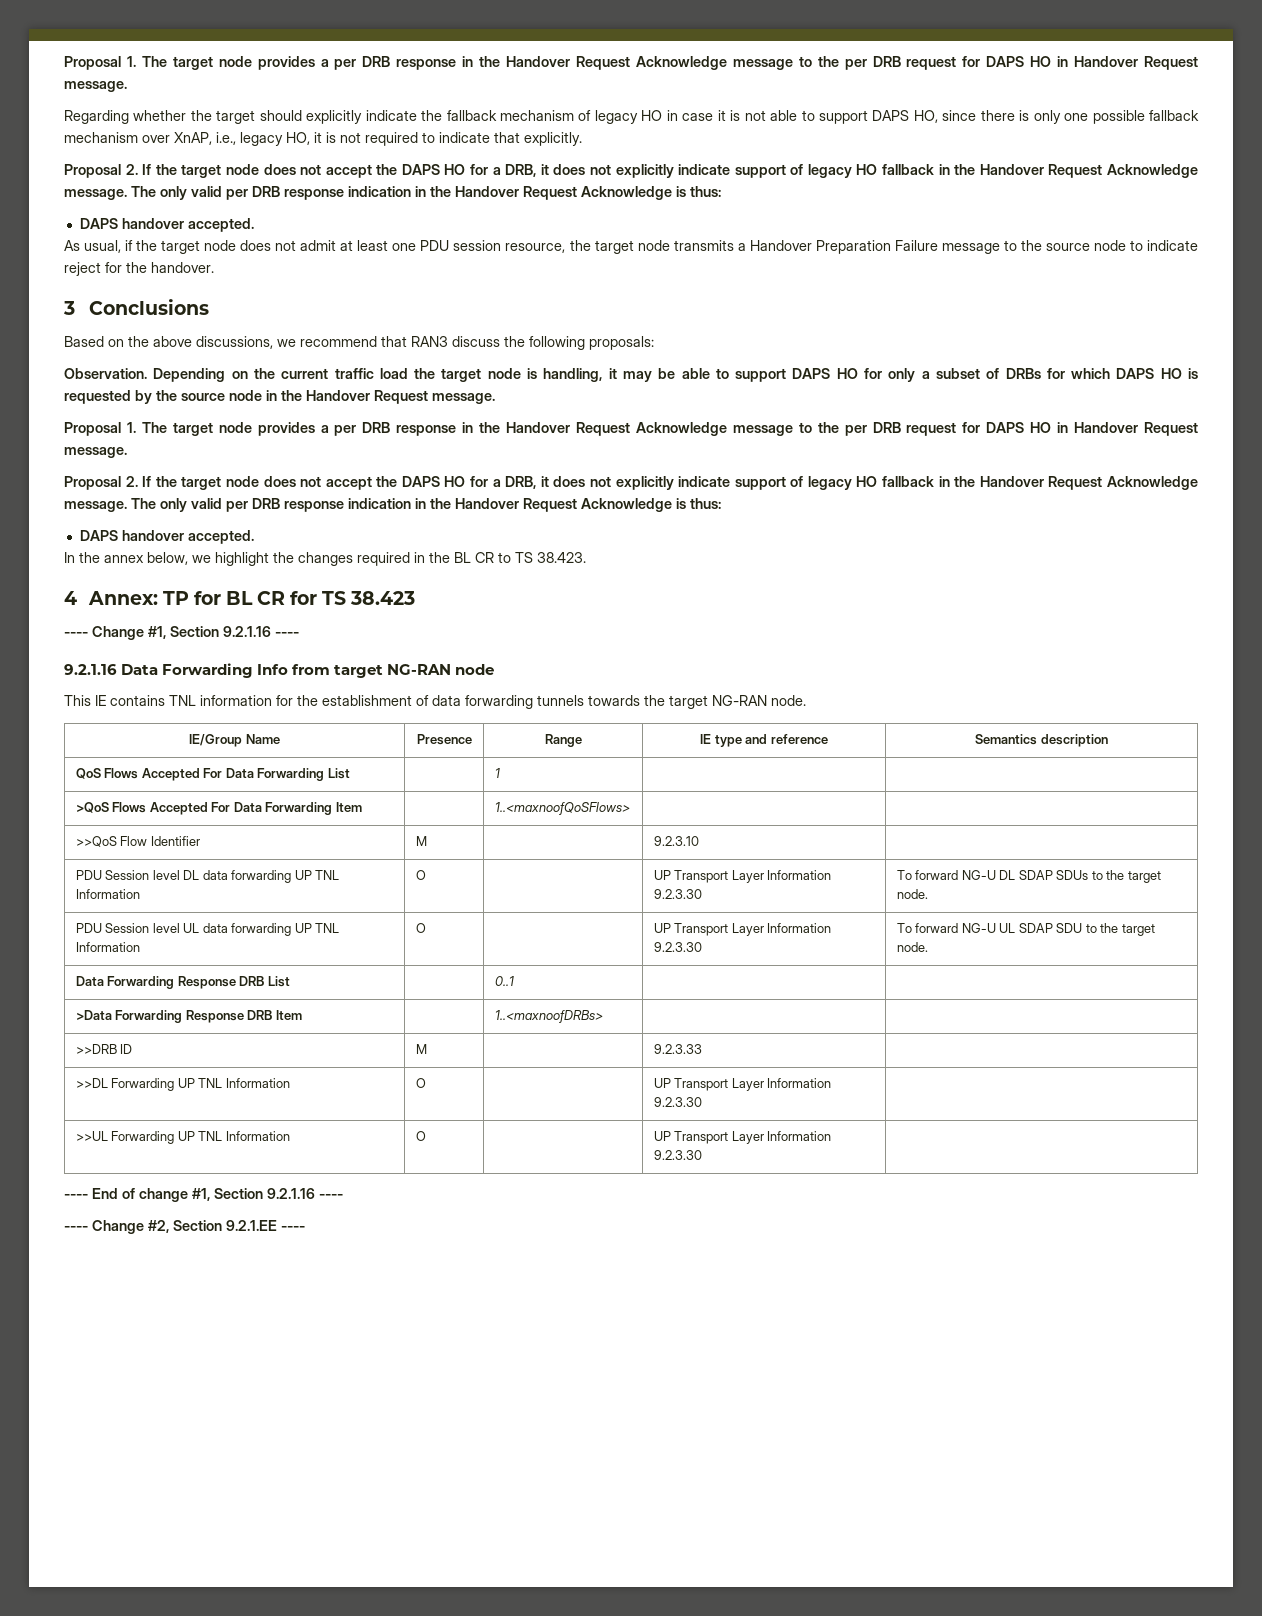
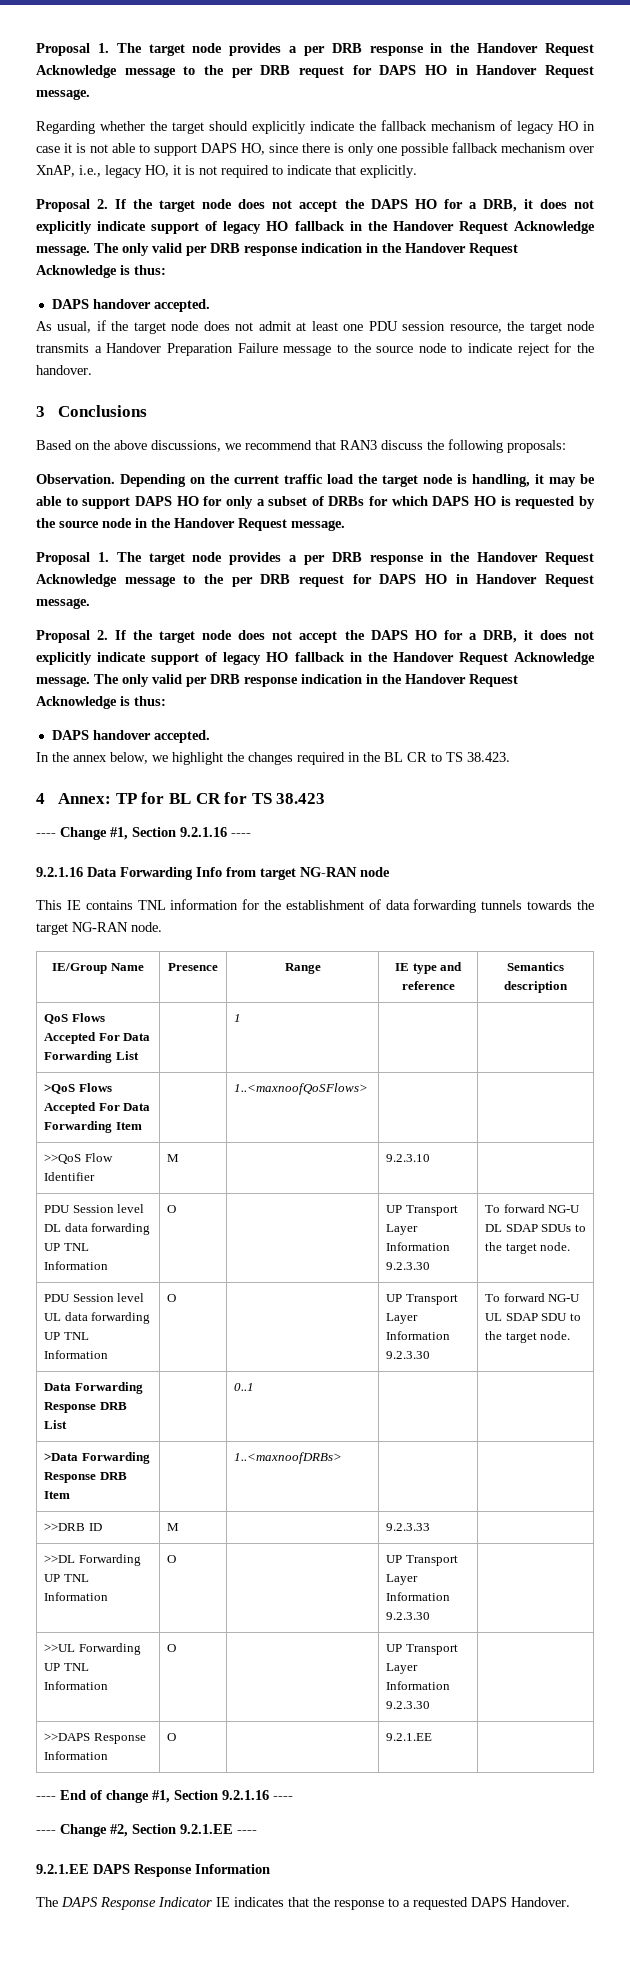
+ >>DAPS Response Information | O | | 9.2.1.EE |
+ 9.2.1.EE DAPS Response Information
+ The DAPS Response Indicator IE indicates that the response to a requested DAPS Handover.

